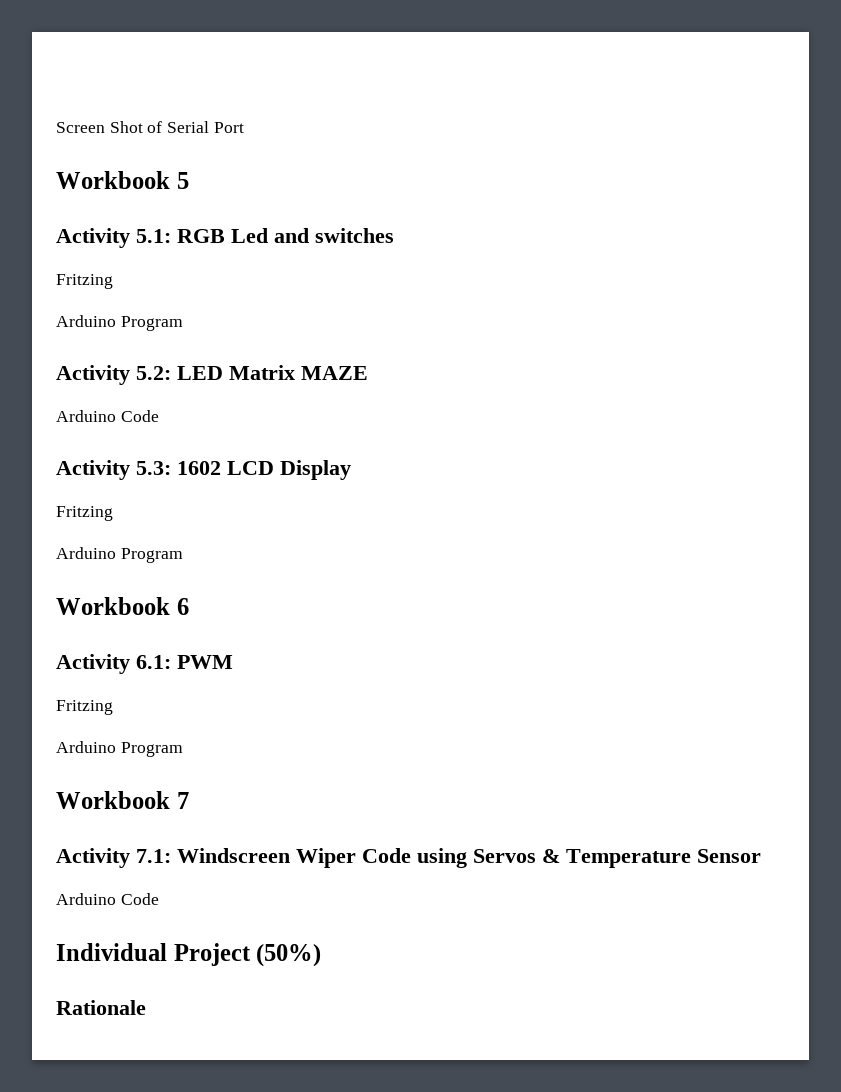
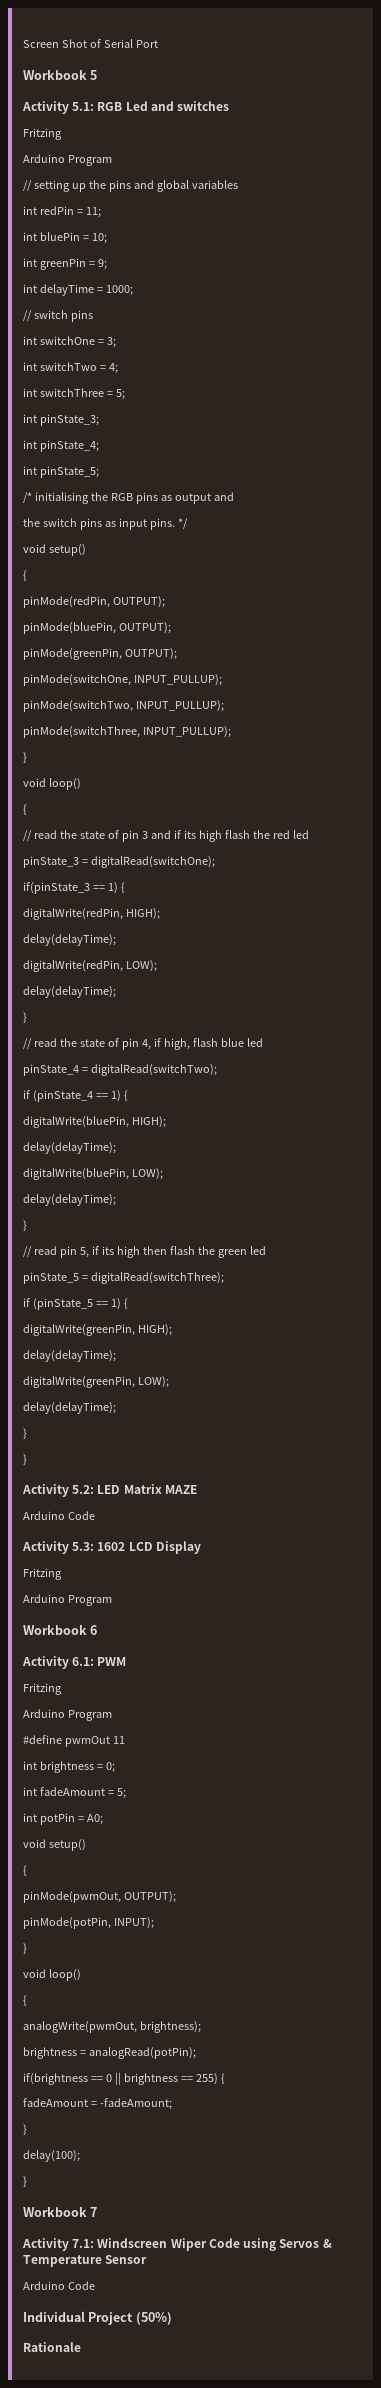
+ // setting up the pins and global variables
+ int redPin = 11;
+ int bluePin = 10;
+ int greenPin = 9;
+ int delayTime = 1000;
+ // switch pins
+ int switchOne = 3;
+ int switchTwo = 4;
+ int switchThree = 5;
+ int pinState_3;
+ int pinState_4;
+ int pinState_5;
+ /* initialising the RGB pins as output and
+ the switch pins as input pins. */
+ void setup()
+ {
+ pinMode(redPin, OUTPUT);
+ pinMode(bluePin, OUTPUT);
+ pinMode(greenPin, OUTPUT);
+ pinMode(switchOne, INPUT_PULLUP);
+ pinMode(switchTwo, INPUT_PULLUP);
+ pinMode(switchThree, INPUT_PULLUP);
+ }
+ void loop()
+ {
+ // read the state of pin 3 and if its high flash the red led
+ pinState_3 = digitalRead(switchOne);
+ if(pinState_3 == 1) {
+ digitalWrite(redPin, HIGH);
+ delay(delayTime);
+ digitalWrite(redPin, LOW);
+ delay(delayTime);
+ }
+ // read the state of pin 4, if high, flash blue led
+ pinState_4 = digitalRead(switchTwo);
+ if (pinState_4 == 1) {
+ digitalWrite(bluePin, HIGH);
+ delay(delayTime);
+ digitalWrite(bluePin, LOW);
+ delay(delayTime);
+ }
+ // read pin 5, if its high then flash the green led
+ pinState_5 = digitalRead(switchThree);
+ if (pinState_5 == 1) {
+ digitalWrite(greenPin, HIGH);
+ delay(delayTime);
+ digitalWrite(greenPin, LOW);
+ delay(delayTime);
+ }
+ }
+ #define pwmOut 11
+ int brightness = 0;
+ int fadeAmount = 5;
+ int potPin = A0;
+ void setup()
+ {
+ pinMode(pwmOut, OUTPUT);
+ pinMode(potPin, INPUT);
+ }
+ void loop()
+ {
+ analogWrite(pwmOut, brightness);
+ brightness = analogRead(potPin);
+ if(brightness == 0 || brightness == 255) {
+ fadeAmount = -fadeAmount;
+ }
+ delay(100);
+ }

